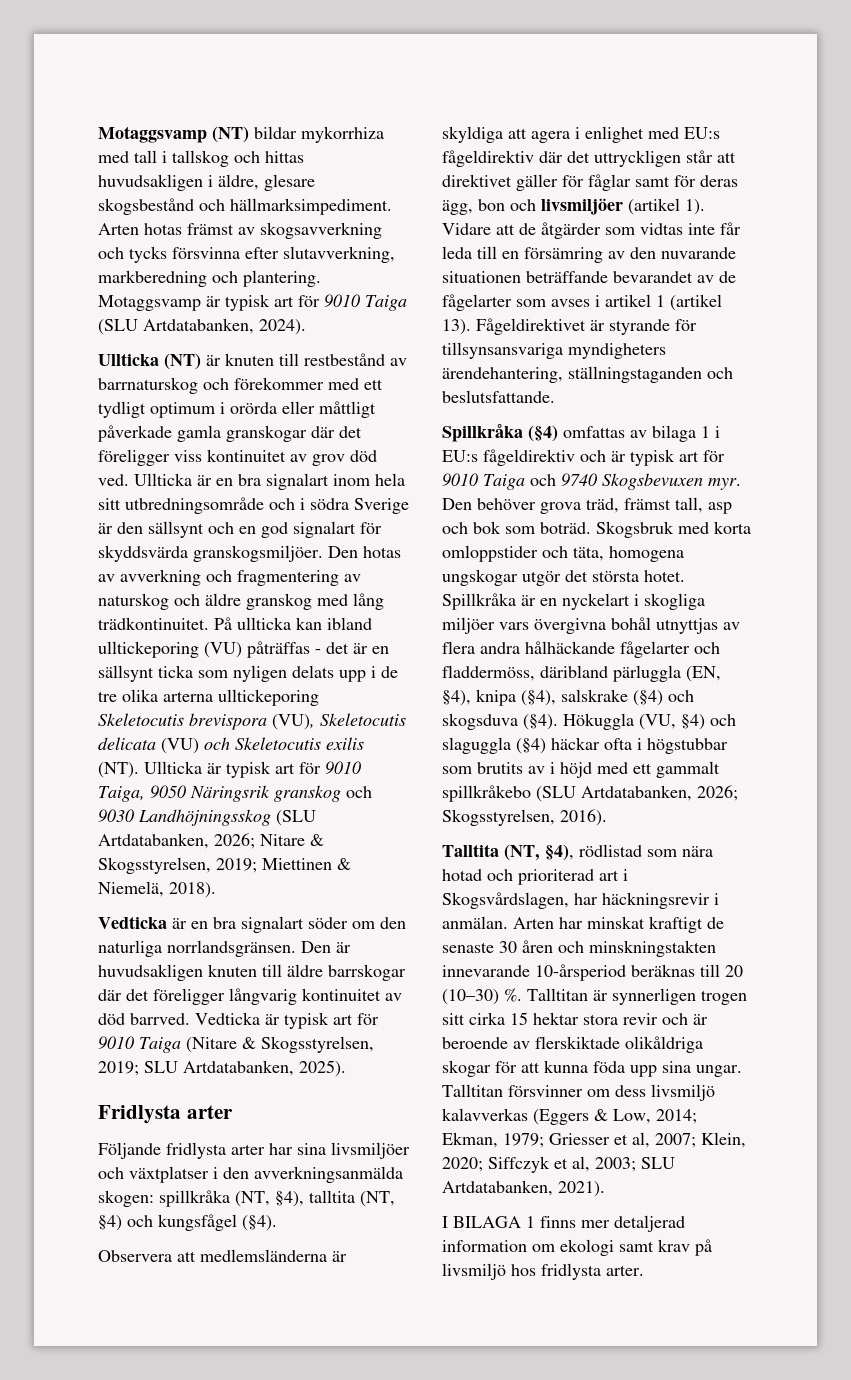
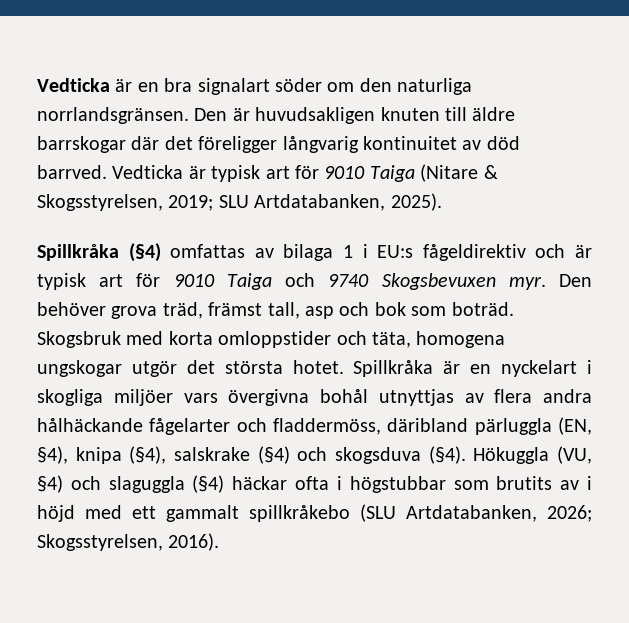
- Motaggsvamp (NT) bildar mykorrhiza med tall i tallskog och hittas huvudsakligen i äldre, glesare skogsbestånd och hällmarksimpediment. Arten hotas främst av skogsavverkning och tycks försvinna efter slutavverkning, markberedning och plantering. Motaggsvamp är typisk art för 9010 Taiga (SLU Artdatabanken, 2024).
- Ullticka (NT) är knuten till restbestånd av barrnaturskog och förekommer med ett tydligt optimum i orörda eller måttligt påverkade gamla granskogar där det föreligger viss kontinuitet av grov död ved. Ullticka är en bra signalart inom hela sitt utbredningsområde och i södra Sverige är den sällsynt och en god signalart för skyddsvärda granskogsmiljöer. Den hotas av avverkning och fragmentering av naturskog och äldre granskog med lång trädkontinuitet. På ullticka kan ibland ulltickeporing (VU) påträffas - det är en sällsynt ticka som nyligen delats upp i de tre olika arterna ulltickeporing Skeletocutis brevispora (VU), Skeletocutis delicata (VU) och Skeletocutis exilis (NT). Ullticka är typisk art för 9010 Taiga, 9050 Näringsrik granskog och 9030 Landhöjningsskog (SLU Artdatabanken, 2026; Nitare & Skogsstyrelsen, 2019; Miettinen & Niemelä, 2018).
- Fridlysta arter
- Följande fridlysta arter har sina livsmiljöer och växtplatser i den avverkningsanmälda skogen: spillkråka (NT, §4), talltita (NT, §4) och kungsfågel (§4).
- Observera att medlemsländerna är skyldiga att agera i enlighet med EU:s fågeldirektiv där det uttryckligen står att direktivet gäller för fåglar samt för deras ägg, bon och livsmiljöer (artikel 1). Vidare att de åtgärder som vidtas inte får leda till en försämring av den nuvarande situationen beträffande bevarandet av de fågelarter som avses i artikel 1 (artikel 13). Fågeldirektivet är styrande för tillsynsansvariga myndigheters ärendehantering, ställningstaganden och beslutsfattande.
- Talltita (NT, §4), rödlistad som nära hotad och prioriterad art i Skogsvårdslagen, har häckningsrevir i anmälan. Arten har minskat kraftigt de senaste 30 åren och minskningstakten innevarande 10-årsperiod beräknas till 20 (10–30) %. Talltitan är synnerligen trogen sitt cirka 15 hektar stora revir och är beroende av flerskiktade olikåldriga skogar för att kunna föda upp sina ungar. Talltitan försvinner om dess livsmiljö kalavverkas (Eggers & Low, 2014; Ekman, 1979; Griesser et al, 2007; Klein, 2020; Siffczyk et al, 2003; SLU Artdatabanken, 2021).
- I BILAGA 1 finns mer detaljerad information om ekologi samt krav på livsmiljö hos fridlysta arter.

